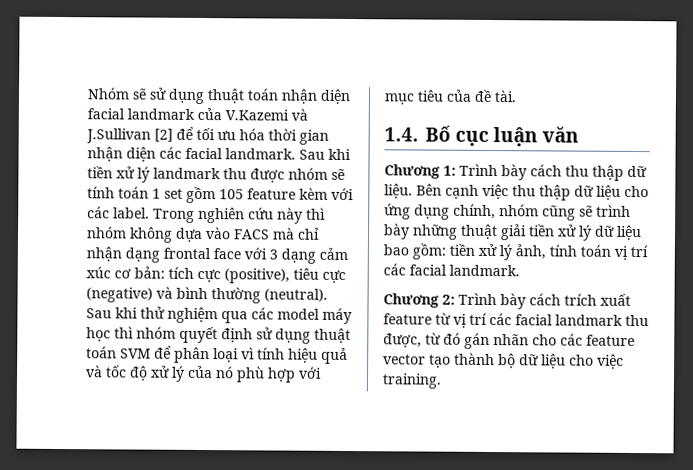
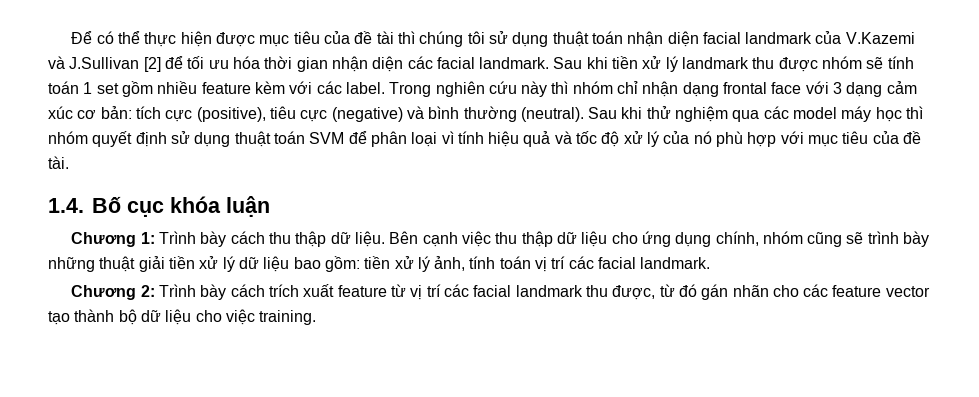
- Nhóm sẽ sử dụng thuật toán nhận diện facial landmark của V.Kazemi và J.Sullivan [2] để tối ưu hóa thời gian nhận diện các facial landmark.
+ Để có thể thực hiện được mục tiêu của đề tài thì chúng tôi sử dụng thuật toán nhận diện facial landmark của V.Kazemi và J.Sullivan [2] để tối ưu hóa thời gian nhận diện các facial landmark.
- Sau khi tiền xử lý landmark thu được nhóm sẽ tính toán 1 set gồm 105 feature kèm với các label.
+ Sau khi tiền xử lý landmark thu được nhóm sẽ tính toán 1 set gồm nhiều feature kèm với các label.
- Trong nghiên cứu này thì nhóm không dựa vào FACS mà chỉ nhận dạng frontal face với 3 dạng cảm xúc cơ bản: tích cực (positive), tiêu cực (negative) và bình thường (neutral).
+ Trong nghiên cứu này thì nhóm chỉ nhận dạng frontal face với 3 dạng cảm xúc cơ bản: tích cực (positive), tiêu cực (negative) và bình thường (neutral).
- 1.4. Bố cục luận văn
+ 1.4. Bố cục khóa luận

